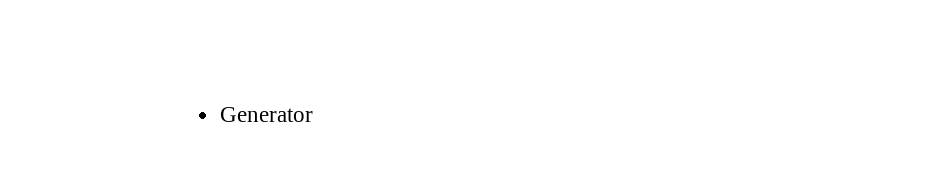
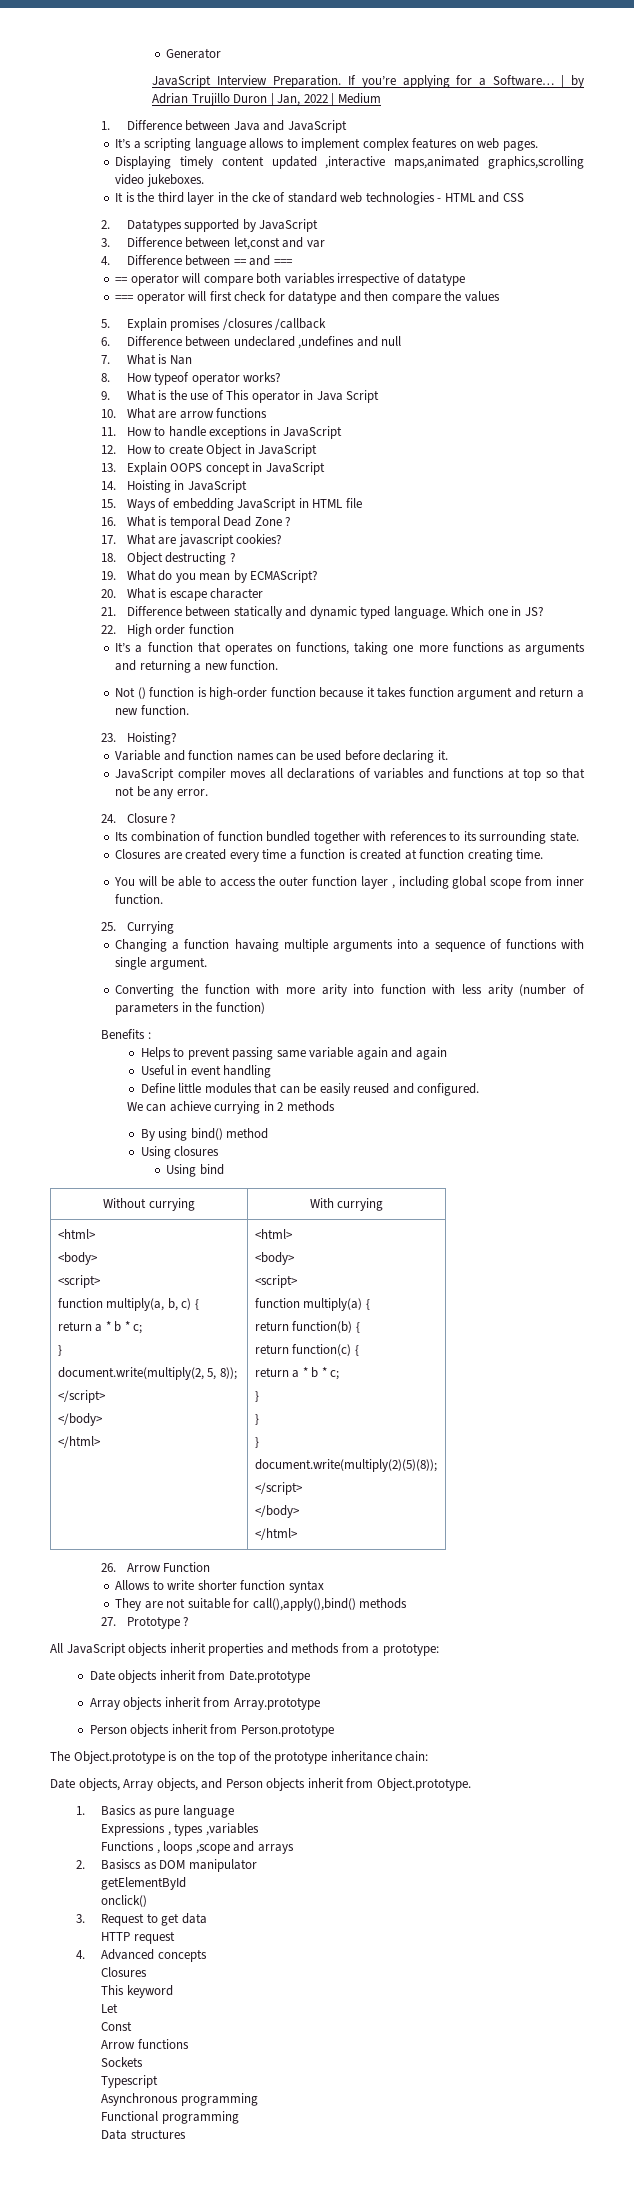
+ JavaScript Interview Preparation. If you’re applying for a Software… | by Adrian Trujillo Duron | Jan, 2022 | Medium
+ 1. Difference between Java and JavaScript
+ It’s a scripting language allows to implement complex features on web pages.
+ Displaying timely content updated ,interactive maps,animated graphics,scrolling video jukeboxes.
+ It is the third layer in the cke of standard web technologies - HTML and CSS
+ 2. Datatypes supported by JavaScript
+ 3. Difference between let,const and var
+ 4. Difference between == and ===
+ == operator will compare both variables irrespective of datatype
+ === operator will first check for datatype and then compare the values
+ 5. Explain promises /closures /callback
+ 6. Difference between undeclared ,undefines and null
+ 7. What is Nan
+ 8. How typeof operator works?
+ 9. What is the use of This operator in Java Script
+ 10. What are arrow functions
+ 11. How to handle exceptions in JavaScript
+ 12. How to create Object in JavaScript
+ 13. Explain OOPS concept in JavaScript
+ 14. Hoisting in JavaScript
+ 15. Ways of embedding JavaScript in HTML file
+ 16. What is temporal Dead Zone ?
+ 17. What are javascript cookies?
+ 18. Object destructing ?
+ 19. What do you mean by ECMAScript?
+ 20. What is escape character
+ 21. Difference between statically and dynamic typed language. Which one in JS?
+ 22. High order function
+ It’s a function that operates on functions, taking one more functions as arguments and returning a new function.
+ Not () function is high-order function because it takes function argument and return a new function.
+ 23. Hoisting?
+ Variable and function names can be used before declaring it.
+ JavaScript compiler moves all declarations of variables and functions at top so that not be any error.
+ 24. Closure ?
+ Its combination of function bundled together with references to its surrounding state.
+ Closures are created every time a function is created at function creating time.
+ You will be able to access the outer function layer , including global scope from inner function.
+ 25. Currying
+ Changing a function havaing multiple arguments into a sequence of functions with single argument.
+ Converting the function with more arity into function with less arity (number of parameters in the function)
+ Benefits :
+ Helps to prevent passing same variable again and again
+ Useful in event handling
+ Define little modules that can be easily reused and configured.
+ We can achieve currying in 2 methods
+ By using bind() method
+ Using closures
+ Using bind
+ Without currying | With currying
+ <html>
+ <body>
+ <script>
+ function multiply(a, b, c) {
+ return a * b * c;
+ }
+ document.write(multiply(2, 5, 8));
+ </script>
+ </body>
+ </html> | <html>
+ <body>
+ <script>
+ function multiply(a) {
+ return function(b) {
+ return function(c) {
+ return a * b * c;
+ }
+ }
+ }
+ document.write(multiply(2)(5)(8));
+ </script>
+ </body>
+ </html>
+ 26. Arrow Function
+ Allows to write shorter function syntax
+ They are not suitable for call(),apply(),bind() methods
+ 27. Prototype ?
+ All JavaScript objects inherit properties and methods from a prototype:
+ Date objects inherit from Date.prototype
+ Array objects inherit from Array.prototype
+ Person objects inherit from Person.prototype
+ The Object.prototype is on the top of the prototype inheritance chain:
+ Date objects, Array objects, and Person objects inherit from Object.prototype.
+ 1. Basics as pure language
+ Expressions , types ,variables
+ Functions , loops ,scope and arrays
+ 2. Basiscs as DOM manipulator
+ getElementById
+ onclick()
+ 3. Request to get data
+ HTTP request
+ 4. Advanced concepts
+ Closures
+ This keyword
+ Let
+ Const
+ Arrow functions
+ Sockets
+ Typescript
+ Asynchronous programming
+ Functional programming
+ Data structures

